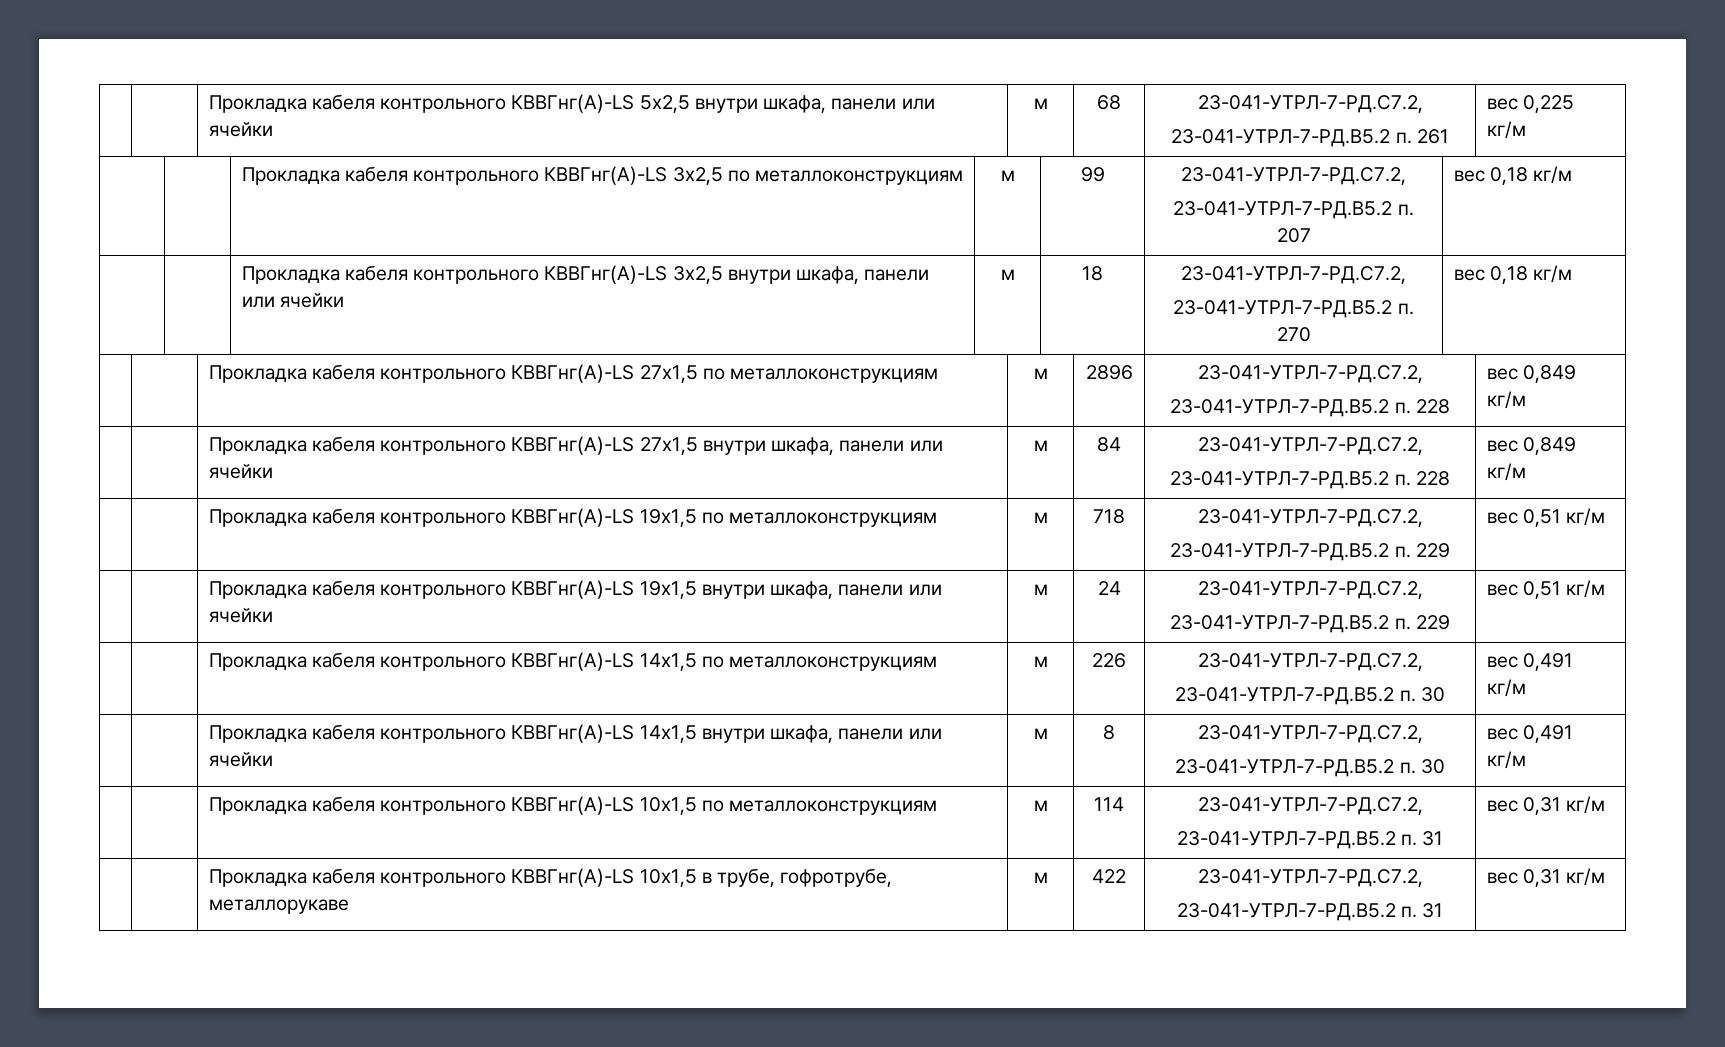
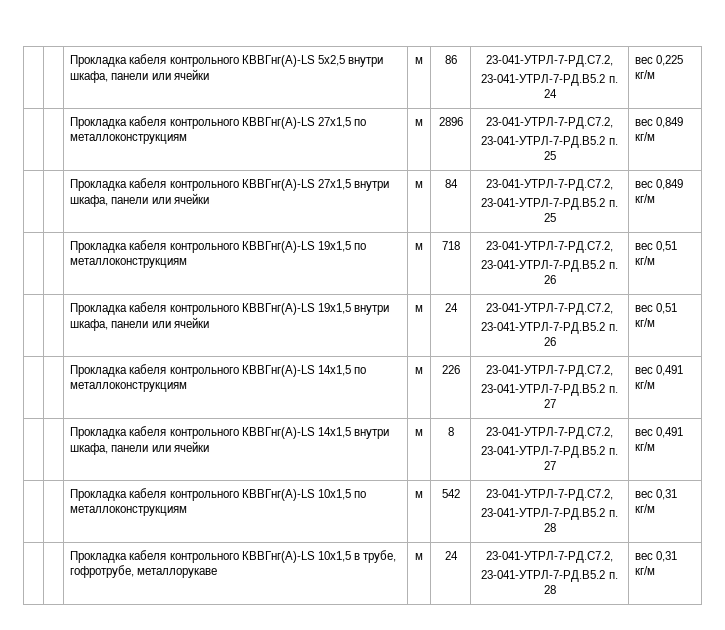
- | | Прокладка кабеля контрольного КВВГнг(А)-LS 5х2,5 внутри шкафа, панели или ячейки | м | 68 | 23-041-УТРЛ-7-РД.С7.2,
- 23-041-УТРЛ-7-РД.В5.2 п. 261 | вес 0,225 кг/м
+ | | Прокладка кабеля контрольного КВВГнг(А)-LS 5х2,5 внутри шкафа, панели или ячейки | м | 86 | 23-041-УТРЛ-7-РД.С7.2,
+ 23-041-УТРЛ-7-РД.В5.2 п. 24 | вес 0,225 кг/м
- | | Прокладка кабеля контрольного КВВГнг(А)-LS 3х2,5 по металлоконструкциям | м | 99 | 23-041-УТРЛ-7-РД.С7.2,
- 23-041-УТРЛ-7-РД.В5.2 п. 207 | вес 0,18 кг/м
- | | Прокладка кабеля контрольного КВВГнг(А)-LS 3х2,5 внутри шкафа, панели или ячейки | м | 18 | 23-041-УТРЛ-7-РД.С7.2,
- 23-041-УТРЛ-7-РД.В5.2 п. 270 | вес 0,18 кг/м
  | | Прокладка кабеля контрольного КВВГнг(А)-LS 27х1,5 по металлоконструкциям | м | 2896 | 23-041-УТРЛ-7-РД.С7.2,
- 23-041-УТРЛ-7-РД.В5.2 п. 228 | вес 0,849 кг/м
+ 23-041-УТРЛ-7-РД.В5.2 п. 25 | вес 0,849 кг/м
  | | Прокладка кабеля контрольного КВВГнг(А)-LS 27х1,5 внутри шкафа, панели или ячейки | м | 84 | 23-041-УТРЛ-7-РД.С7.2,
- 23-041-УТРЛ-7-РД.В5.2 п. 228 | вес 0,849 кг/м
+ 23-041-УТРЛ-7-РД.В5.2 п. 25 | вес 0,849 кг/м
  | | Прокладка кабеля контрольного КВВГнг(А)-LS 19х1,5 по металлоконструкциям | м | 718 | 23-041-УТРЛ-7-РД.С7.2,
- 23-041-УТРЛ-7-РД.В5.2 п. 229 | вес 0,51 кг/м
+ 23-041-УТРЛ-7-РД.В5.2 п. 26 | вес 0,51 кг/м
  | | Прокладка кабеля контрольного КВВГнг(А)-LS 19х1,5 внутри шкафа, панели или ячейки | м | 24 | 23-041-УТРЛ-7-РД.С7.2,
- 23-041-УТРЛ-7-РД.В5.2 п. 229 | вес 0,51 кг/м
+ 23-041-УТРЛ-7-РД.В5.2 п. 26 | вес 0,51 кг/м
  | | Прокладка кабеля контрольного КВВГнг(А)-LS 14х1,5 по металлоконструкциям | м | 226 | 23-041-УТРЛ-7-РД.С7.2,
- 23-041-УТРЛ-7-РД.В5.2 п. 30 | вес 0,491 кг/м
+ 23-041-УТРЛ-7-РД.В5.2 п. 27 | вес 0,491 кг/м
  | | Прокладка кабеля контрольного КВВГнг(А)-LS 14х1,5 внутри шкафа, панели или ячейки | м | 8 | 23-041-УТРЛ-7-РД.С7.2,
- 23-041-УТРЛ-7-РД.В5.2 п. 30 | вес 0,491 кг/м
+ 23-041-УТРЛ-7-РД.В5.2 п. 27 | вес 0,491 кг/м
- | | Прокладка кабеля контрольного КВВГнг(А)-LS 10х1,5 по металлоконструкциям | м | 114 | 23-041-УТРЛ-7-РД.С7.2,
- 23-041-УТРЛ-7-РД.В5.2 п. 31 | вес 0,31 кг/м
+ | | Прокладка кабеля контрольного КВВГнг(А)-LS 10х1,5 по металлоконструкциям | м | 542 | 23-041-УТРЛ-7-РД.С7.2,
+ 23-041-УТРЛ-7-РД.В5.2 п. 28 | вес 0,31 кг/м
- | | Прокладка кабеля контрольного КВВГнг(А)-LS 10х1,5 в трубе, гофротрубе, металлорукаве | м | 422 | 23-041-УТРЛ-7-РД.С7.2,
- 23-041-УТРЛ-7-РД.В5.2 п. 31 | вес 0,31 кг/м
+ | | Прокладка кабеля контрольного КВВГнг(А)-LS 10х1,5 в трубе, гофротрубе, металлорукаве | м | 24 | 23-041-УТРЛ-7-РД.С7.2,
+ 23-041-УТРЛ-7-РД.В5.2 п. 28 | вес 0,31 кг/м

